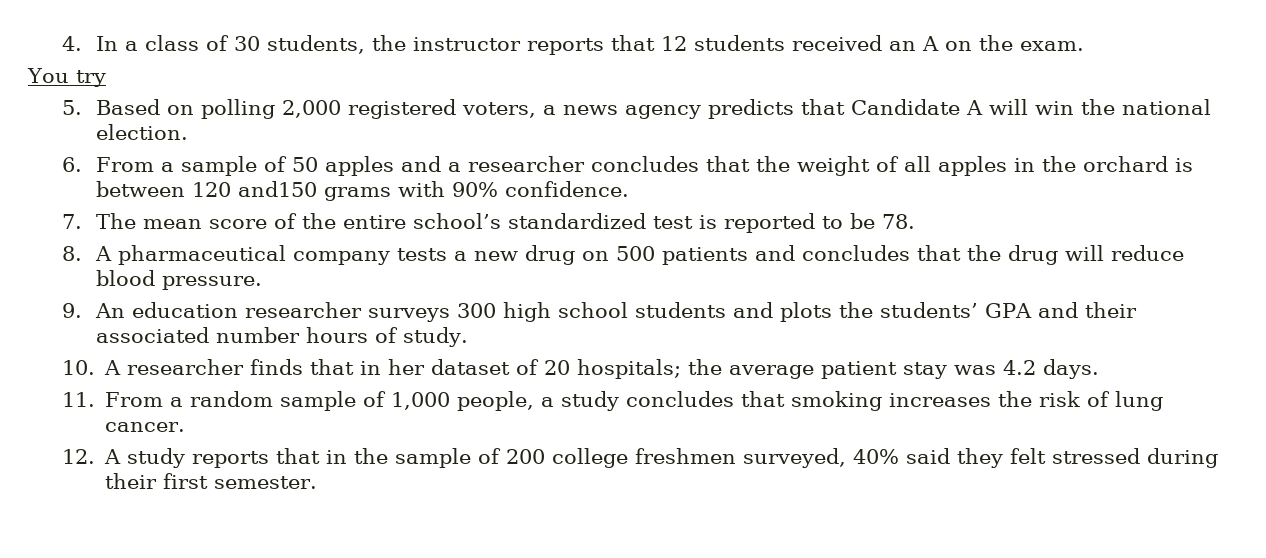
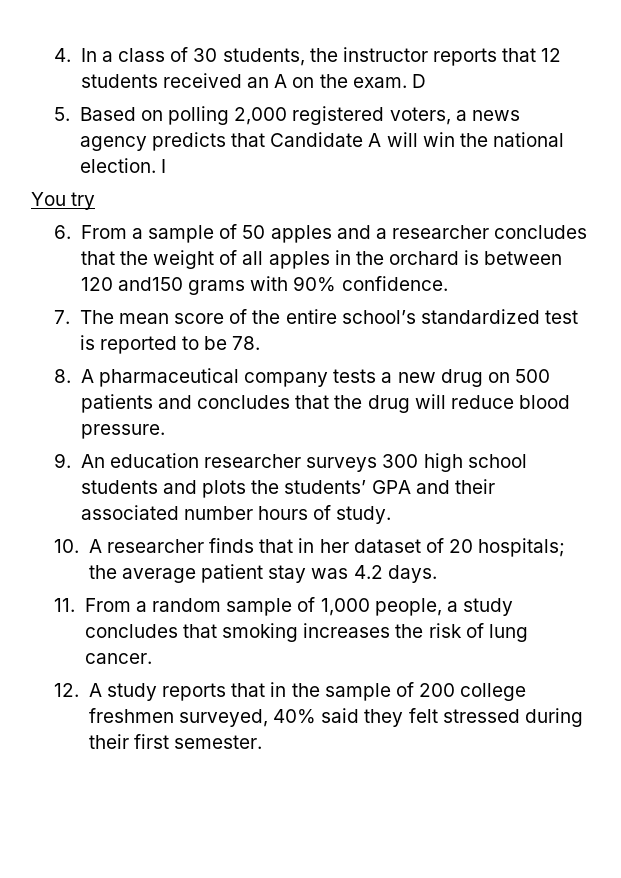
- 4. In a class of 30 students, the instructor reports that 12 students received an A on the exam.
- You try
+ 4. In a class of 30 students, the instructor reports that 12 students received an A on the exam. D
+ I
+ You try

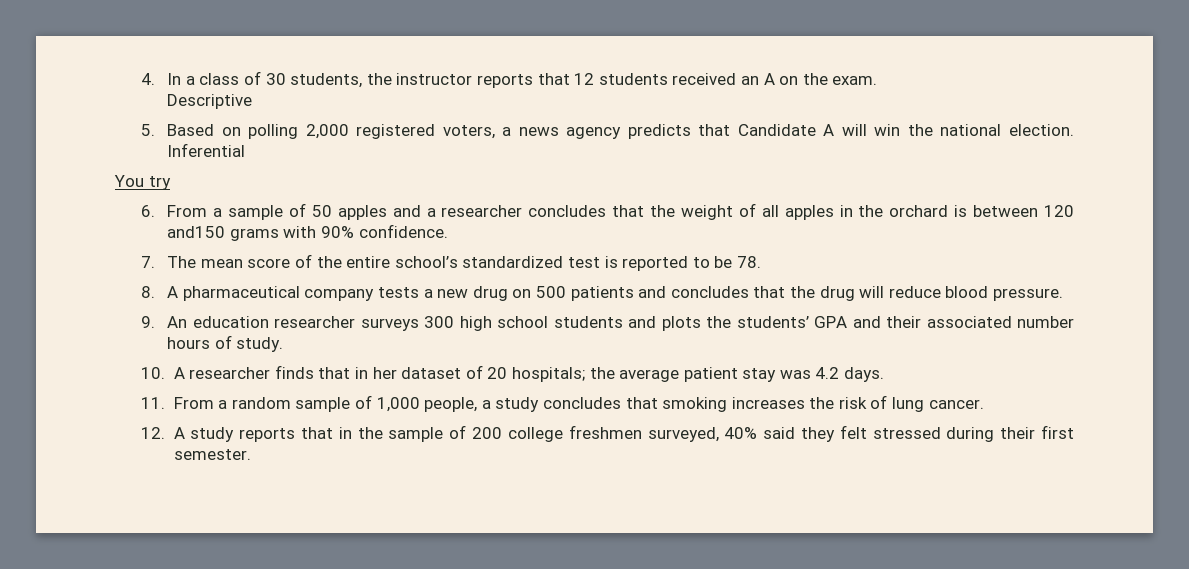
- 4. In a class of 30 students, the instructor reports that 12 students received an A on the exam. D
+ 4. In a class of 30 students, the instructor reports that 12 students received an A on the exam.
+ Descriptive
- I
+ Inferential

